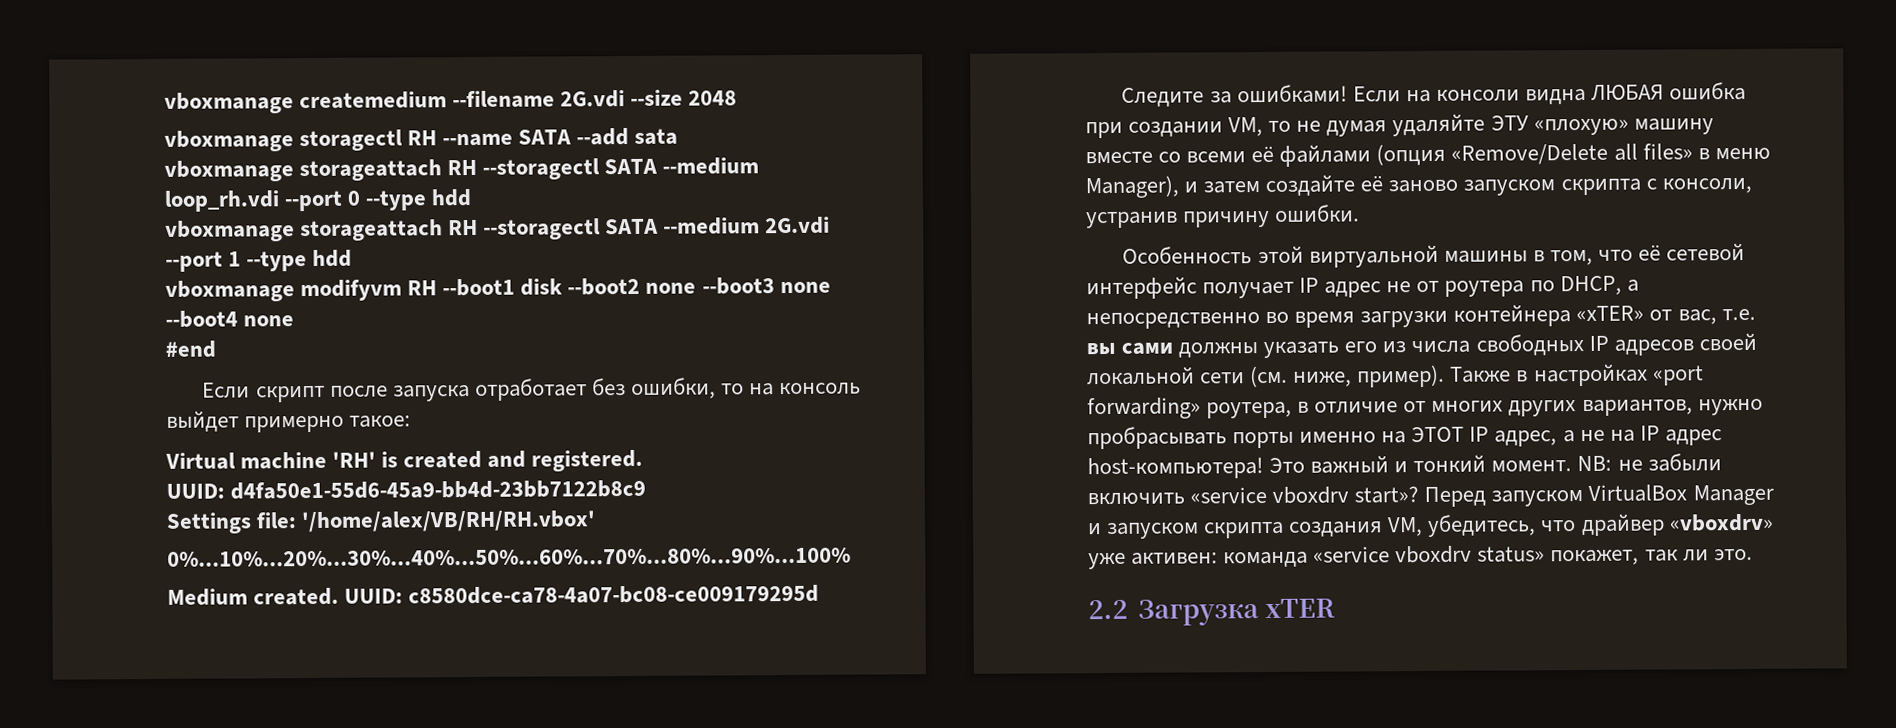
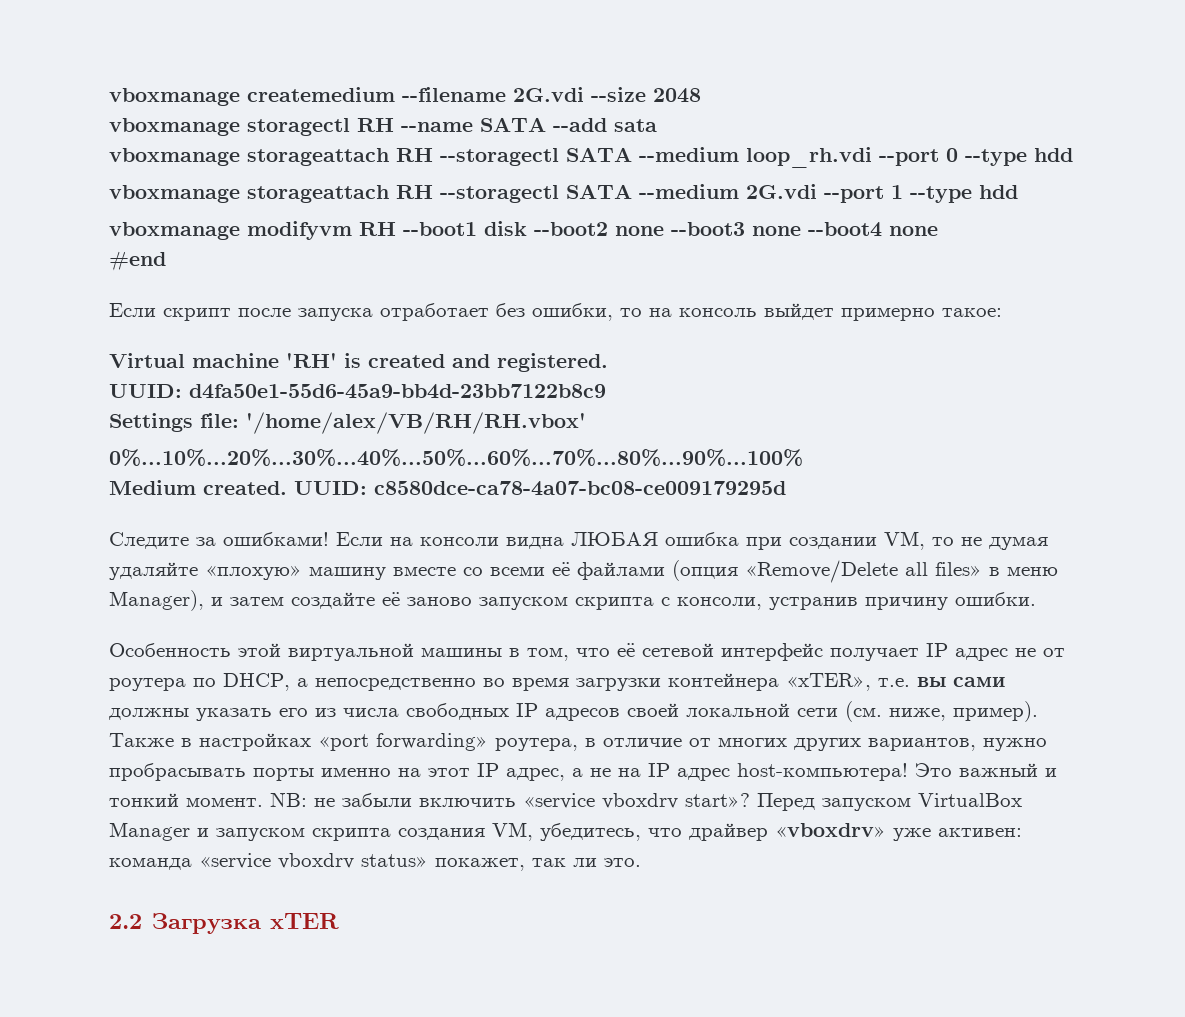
- Если на консоли видна ЛЮБАЯ ошибка при создании VM, то не думая удаляйте ЭТУ «плохую» машину вместе со всеми её файлами (опция «Remove/Delete all files» в меню Manager), и затем создайте её заново запуском скрипта с консоли, устранив причину ошибки.
+ Если на консоли видна ЛЮБАЯ ошибка при создании VM, то не думая удаляйте «плохую» машину вместе со всеми её файлами (опция «Remove/Delete all files» в меню Manager), и затем создайте её заново запуском скрипта с консоли, устранив причину ошибки.
- Особенность этой виртуальной машины в том, что её сетевой интерфейс получает IP адрес не от роутера по DHCP, а непосредственно во время загрузки контейнера «xTER» от вас, т.е. вы сами должны указать его из числа свободных IP адресов своей локальной сети (см. ниже, пример).
+ Особенность этой виртуальной машины в том, что её сетевой интерфейс получает IP адрес не от роутера по DHCP, а непосредственно во время загрузки контейнера «xTER», т.е. вы сами должны указать его из числа свободных IP адресов своей локальной сети (см. ниже, пример).
- Также в настройках «port forwarding» роутера, в отличие от многих других вариантов, нужно пробрасывать порты именно на ЭТОТ IP адрес, а не на IP адрес host-компьютера!
+ Также в настройках «port forwarding» роутера, в отличие от многих других вариантов, нужно пробрасывать порты именно на этот IP адрес, а не на IP адрес host-компьютера!

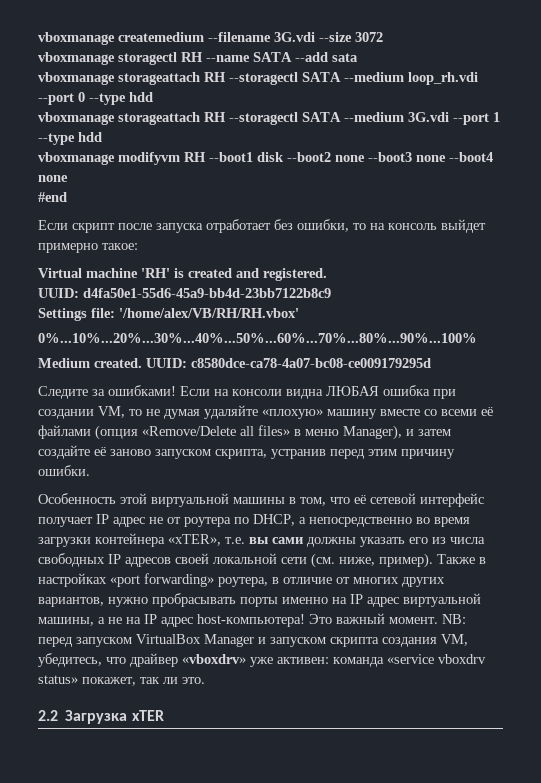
- vboxmanage createmedium --filename 2G.vdi --size 2048
+ vboxmanage createmedium --filename 3G.vdi --size 3072
- vboxmanage storageattach RH --storagectl SATA --medium 2G.vdi --port 1 --type hdd
+ vboxmanage storageattach RH --storagectl SATA --medium 3G.vdi --port 1 --type hdd
- Если на консоли видна ЛЮБАЯ ошибка при создании VM, то не думая удаляйте «плохую» машину вместе со всеми её файлами (опция «Remove/Delete all files» в меню Manager), и затем создайте её заново запуском скрипта с консоли, устранив причину ошибки.
+ Если на консоли видна ЛЮБАЯ ошибка при создании VM, то не думая удаляйте «плохую» машину вместе со всеми её файлами (опция «Remove/Delete all files» в меню Manager), и затем создайте её заново запуском скрипта, устранив перед этим причину ошибки.
- Также в настройках «port forwarding» роутера, в отличие от многих других вариантов, нужно пробрасывать порты именно на этот IP адрес, а не на IP адрес host-компьютера!
+ Также в настройках «port forwarding» роутера, в отличие от многих других вариантов, нужно пробрасывать порты именно на IP адрес виртуальной машины, а не на IP адрес host-компьютера!
- Это важный и тонкий момент. NB: не забыли включить «service vboxdrv start»? Перед запуском VirtualBox Manager и запуском скрипта создания VM, убедитесь, что драйвер «vboxdrv» уже активен: команда «service vboxdrv status» покажет, так ли это.
+ Это важный момент. NB: перед запуском VirtualBox Manager и запуском скрипта создания VM, убедитесь, что драйвер «vboxdrv» уже активен: команда «service vboxdrv status» покажет, так ли это.

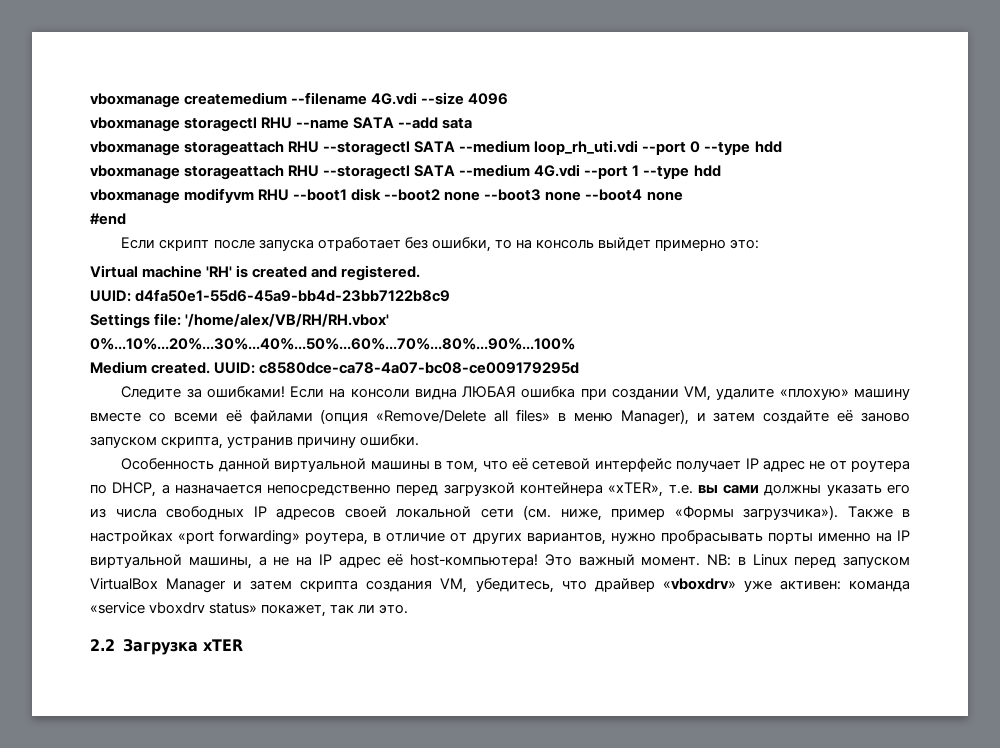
- vboxmanage createmedium --filename 3G.vdi --size 3072
+ vboxmanage createmedium --filename 4G.vdi --size 4096
- vboxmanage storagectl RH --name SATA --add sata
+ vboxmanage storagectl RHU --name SATA --add sata
- vboxmanage storageattach RH --storagectl SATA --medium loop_rh.vdi --port 0 --type hdd
+ vboxmanage storageattach RHU --storagectl SATA --medium loop_rh_uti.vdi --port 0 --type hdd
- vboxmanage storageattach RH --storagectl SATA --medium 3G.vdi --port 1 --type hdd
+ vboxmanage storageattach RHU --storagectl SATA --medium 4G.vdi --port 1 --type hdd
- vboxmanage modifyvm RH --boot1 disk --boot2 none --boot3 none --boot4 none
+ vboxmanage modifyvm RHU --boot1 disk --boot2 none --boot3 none --boot4 none
- Если скрипт после запуска отработает без ошибки, то на консоль выйдет примерно такое:
+ Если скрипт после запуска отработает без ошибки, то на консоль выйдет примерно это:
- Если на консоли видна ЛЮБАЯ ошибка при создании VM, то не думая удаляйте «плохую» машину вместе со всеми её файлами (опция «Remove/Delete all files» в меню Manager), и затем создайте её заново запуском скрипта, устранив перед этим причину ошибки.
+ Если на консоли видна ЛЮБАЯ ошибка при создании VM, удалите «плохую» машину вместе со всеми её файлами (опция «Remove/Delete all files» в меню Manager), и затем создайте её заново запуском скрипта, устранив причину ошибки.
- Особенность этой виртуальной машины в том, что её сетевой интерфейс получает IP адрес не от роутера по DHCP, а непосредственно во время загрузки контейнера «xTER», т.е. вы сами должны указать его из числа свободных IP адресов своей локальной сети (см. ниже, пример).
+ Особенность данной виртуальной машины в том, что её сетевой интерфейс получает IP адрес не от роутера по DHCP, а назначается непосредственно перед загрузкой контейнера «xTER», т.е. вы сами должны указать его из числа свободных IP адресов своей локальной сети (см. ниже, пример «Формы загрузчика»).
- Также в настройках «port forwarding» роутера, в отличие от многих других вариантов, нужно пробрасывать порты именно на IP адрес виртуальной машины, а не на IP адрес host-компьютера!
+ Также в настройках «port forwarding» роутера, в отличие от других вариантов, нужно пробрасывать порты именно на IP виртуальной машины, а не на IP адрес её host-компьютера!
- NB: перед запуском VirtualBox Manager и запуском скрипта создания VM, убедитесь, что драйвер «vboxdrv» уже активен: команда «service vboxdrv status» покажет, так ли это.
+ NB: в Linux перед запуском VirtualBox Manager и затем скрипта создания VM, убедитесь, что драйвер «vboxdrv» уже активен: команда «service vboxdrv status» покажет, так ли это.

